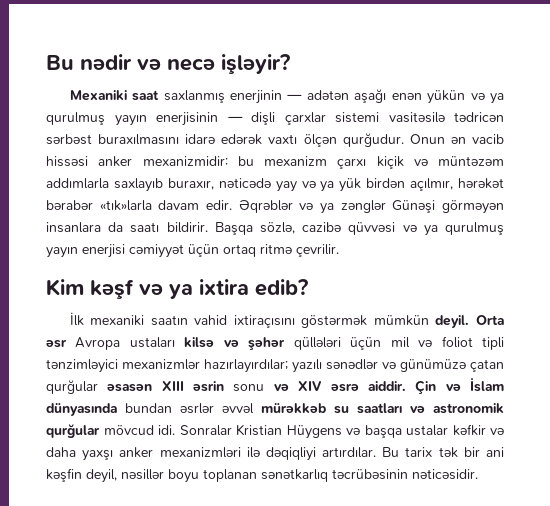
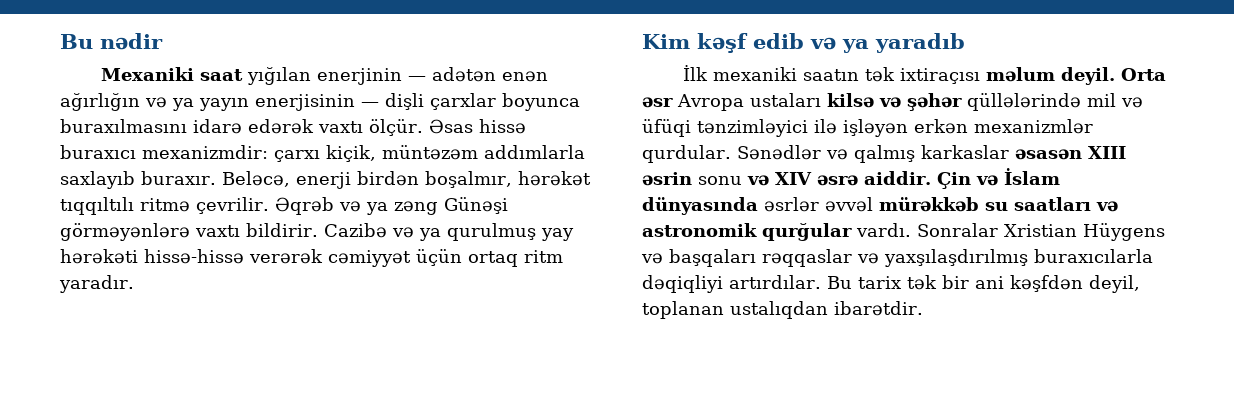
- Bu nədir və necə işləyir?
+ Bu nədir
- Mexaniki saat saxlanmış enerjinin — adətən aşağı enən yükün və ya qurulmuş yayın enerjisinin — dişli çarxlar sistemi vasitəsilə tədricən sərbəst buraxılmasını idarə edərək vaxtı ölçən qurğudur. Onun ən vacib hissəsi anker mexanizmidir: bu mexanizm çarxı kiçik və müntəzəm addımlarla saxlayıb buraxır, nəticədə yay və ya yük birdən açılmır, hərəkət bərabər «tık»larla davam edir. Əqrəblər və ya zənglər Günəşi görməyən insanlara da saatı bildirir. Başqa sözlə, cazibə qüvvəsi və ya qurulmuş yayın enerjisi cəmiyyət üçün ortaq ritmə çevrilir.
+ Mexaniki saat yığılan enerjinin — adətən enən ağırlığın və ya yayın enerjisinin — dişli çarxlar boyunca buraxılmasını idarə edərək vaxtı ölçür. Əsas hissə buraxıcı mexanizmdir: çarxı kiçik, müntəzəm addımlarla saxlayıb buraxır. Beləcə, enerji birdən boşalmır, hərəkət tıqqıltılı ritmə çevrilir. Əqrəb və ya zəng Günəşi görməyənlərə vaxtı bildirir. Cazibə və ya qurulmuş yay hərəkəti hissə-hissə verərək cəmiyyət üçün ortaq ritm yaradır.
- Kim kəşf və ya ixtira edib?
+ Kim kəşf edib və ya yaradıb
- İlk mexaniki saatın vahid ixtiraçısını göstərmək mümkün deyil.
+ İlk mexaniki saatın tək ixtiraçısı məlum deyil.
- Orta əsr Avropa ustaları kilsə və şəhər qüllələri üçün mil və foliot tipli tənzimləyici mexanizmlər hazırlayırdılar; yazılı sənədlər və günümüzə çatan qurğular əsasən XIII əsrin sonu və XIV əsrə aiddir.
+ Orta əsr Avropa ustaları kilsə və şəhər qüllələrində mil və üfüqi tənzimləyici ilə işləyən erkən mexanizmlər qurdular. Sənədlər və qalmış karkaslar əsasən XIII əsrin sonu və XIV əsrə aiddir.
- Çin və İslam dünyasında bundan əsrlər əvvəl mürəkkəb su saatları və astronomik qurğular mövcud idi. Sonralar Kristian Hüygens və başqa ustalar kəfkir və daha yaxşı anker mexanizmləri ilə dəqiqliyi artırdılar.
+ Çin və İslam dünyasında əsrlər əvvəl mürəkkəb su saatları və astronomik qurğular vardı. Sonralar Xristian Hüygens və başqaları rəqqaslar və yaxşılaşdırılmış buraxıcılarla dəqiqliyi artırdılar.
- Bu tarix tək bir ani kəşfin deyil, nəsillər boyu toplanan sənətkarlıq təcrübəsinin nəticəsidir.
+ Bu tarix tək bir ani kəşfdən deyil, toplanan ustalıqdan ibarətdir.

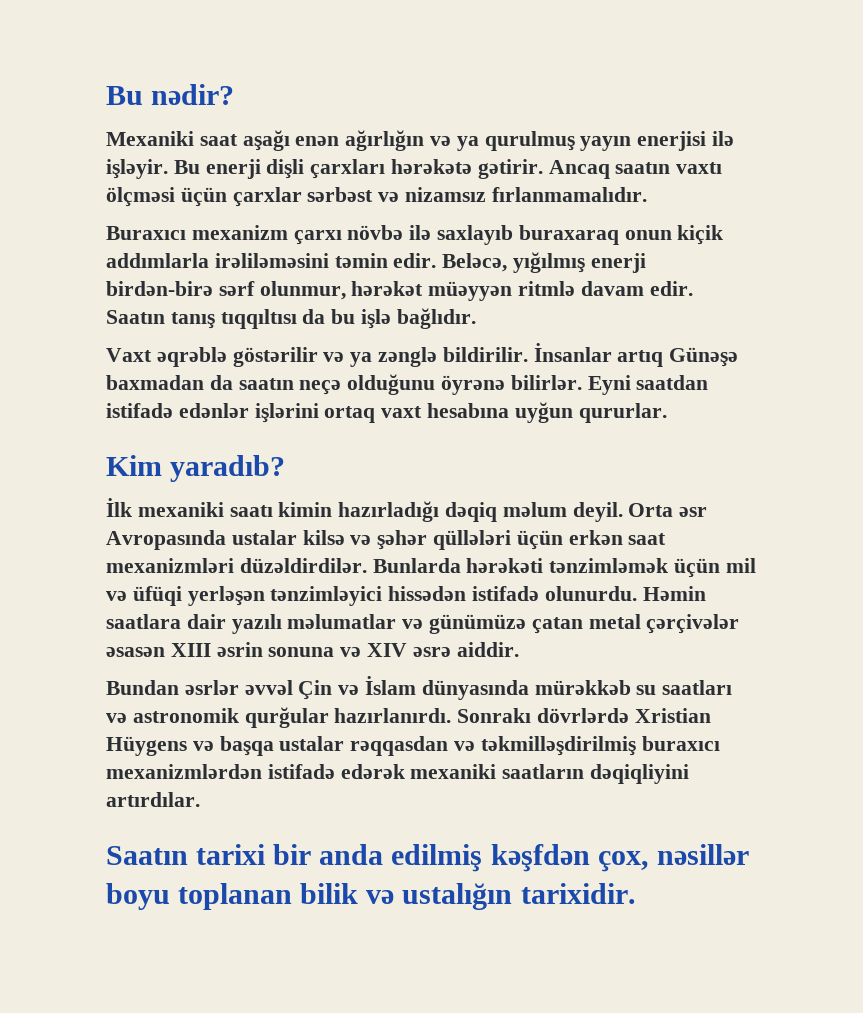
- Bu nədir
+ Bu nədir?
- Mexaniki saat yığılan enerjinin — adətən enən ağırlığın və ya yayın enerjisinin — dişli çarxlar boyunca buraxılmasını idarə edərək vaxtı ölçür. Əsas hissə buraxıcı mexanizmdir: çarxı kiçik, müntəzəm addımlarla saxlayıb buraxır. Beləcə, enerji birdən boşalmır, hərəkət tıqqıltılı ritmə çevrilir. Əqrəb və ya zəng Günəşi görməyənlərə vaxtı bildirir. Cazibə və ya qurulmuş yay hərəkəti hissə-hissə verərək cəmiyyət üçün ortaq ritm yaradır.
- Kim kəşf edib və ya yaradıb
- İlk mexaniki saatın tək ixtiraçısı məlum deyil.
+ Mexaniki saat aşağı enən ağırlığın və ya qurulmuş yayın enerjisi ilə işləyir. Bu enerji dişli çarxları hərəkətə gətirir. Ancaq saatın vaxtı ölçməsi üçün çarxlar sərbəst və nizamsız fırlanmamalıdır.
+ Buraxıcı mexanizm çarxı növbə ilə saxlayıb buraxaraq onun kiçik addımlarla irəliləməsini təmin edir. Beləcə, yığılmış enerji birdən-birə sərf olunmur, hərəkət müəyyən ritmlə davam edir. Saatın tanış tıqqıltısı da bu işlə bağlıdır.
+ Vaxt əqrəblə göstərilir və ya zənglə bildirilir. İnsanlar artıq Günəşə baxmadan da saatın neçə olduğunu öyrənə bilirlər. Eyni saatdan istifadə edənlər işlərini ortaq vaxt hesabına uyğun qururlar.
+ Kim yaradıb?
+ İlk mexaniki saatı kimin hazırladığı dəqiq məlum deyil.
- Orta əsr Avropa ustaları kilsə və şəhər qüllələrində mil və üfüqi tənzimləyici ilə işləyən erkən mexanizmlər qurdular. Sənədlər və qalmış karkaslar əsasən XIII əsrin sonu və XIV əsrə aiddir. Çin və İslam dünyasında əsrlər əvvəl mürəkkəb su saatları və astronomik qurğular vardı. Sonralar Xristian Hüygens və başqaları rəqqaslar və yaxşılaşdırılmış buraxıcılarla dəqiqliyi artırdılar. Bu tarix tək bir ani kəşfdən deyil, toplanan ustalıqdan ibarətdir.
+ Orta əsr Avropasında ustalar kilsə və şəhər qüllələri üçün erkən saat mexanizmləri düzəldirdilər. Bunlarda hərəkəti tənzimləmək üçün mil və üfüqi yerləşən tənzimləyici hissədən istifadə olunurdu. Həmin saatlara dair yazılı məlumatlar və günümüzə çatan metal çərçivələr əsasən XIII əsrin sonuna və XIV əsrə aiddir.
+ Bundan əsrlər əvvəl Çin və İslam dünyasında mürəkkəb su saatları və astronomik qurğular hazırlanırdı. Sonrakı dövrlərdə Xristian Hüygens və başqa ustalar rəqqasdan və təkmilləşdirilmiş buraxıcı mexanizmlərdən istifadə edərək mexaniki saatların dəqiqliyini artırdılar.
+ Saatın tarixi bir anda edilmiş kəşfdən çox, nəsillər boyu toplanan bilik və ustalığın tarixidir.

